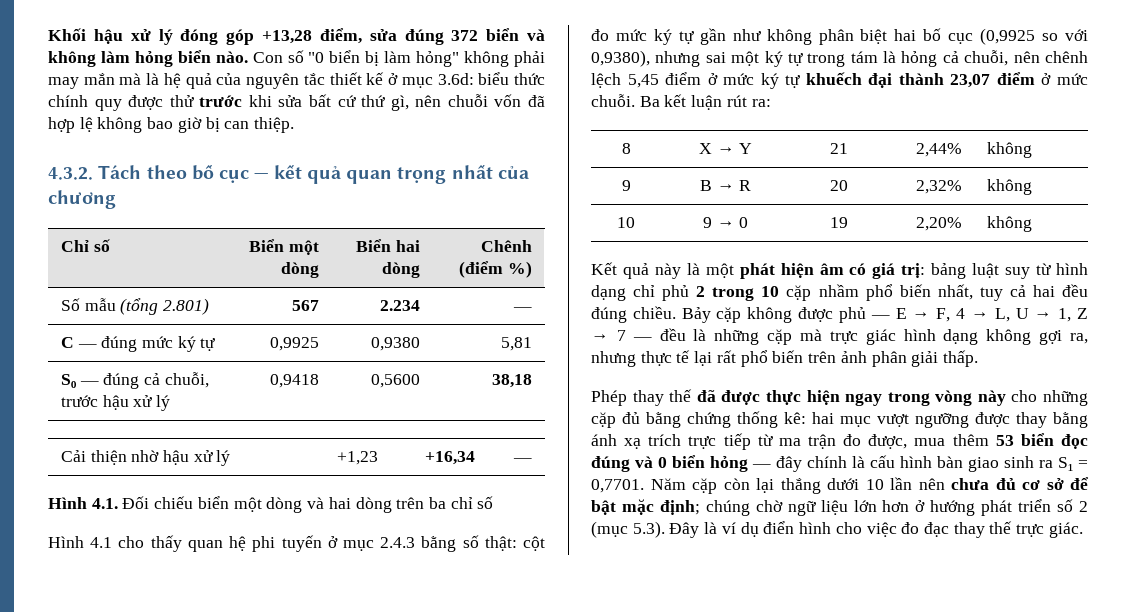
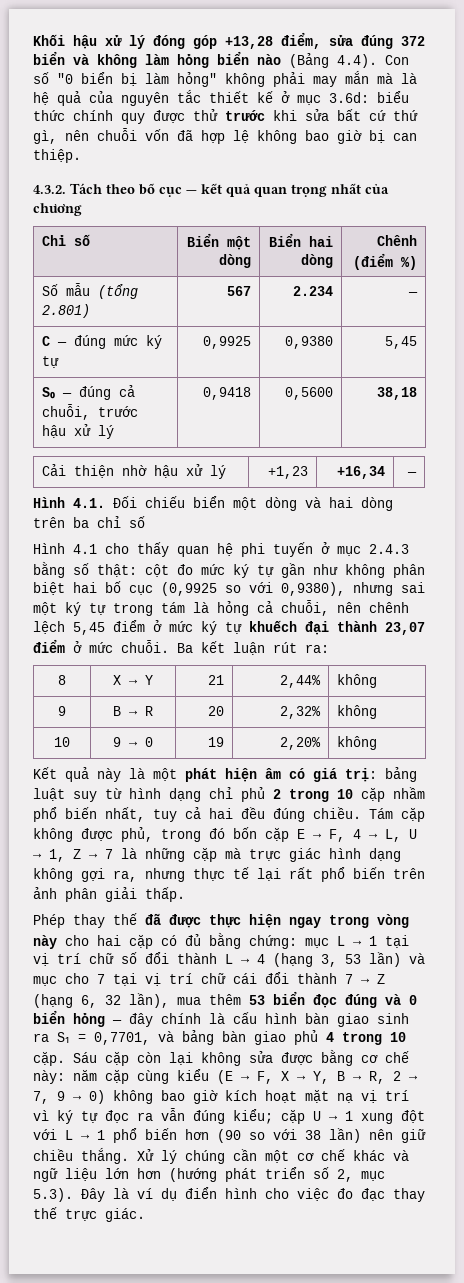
- Khối hậu xử lý đóng góp +13,28 điểm, sửa đúng 372 biển và không làm hỏng biển nào. Con số "0 biển bị làm hỏng" không phải may mắn mà là hệ quả của nguyên tắc thiết kế ở mục 3.6d:
+ Khối hậu xử lý đóng góp +13,28 điểm, sửa đúng 372 biển và không làm hỏng biển nào (Bảng 4.4). Con số "0 biển bị làm hỏng" không phải may mắn mà là hệ quả của nguyên tắc thiết kế ở mục 3.6d:
- C — đúng mức ký tự | 0,9925 | 0,9380 | 5,81
+ C — đúng mức ký tự | 0,9925 | 0,9380 | 5,45
- Bảy cặp không được phủ — E → F, 4 → L, U → 1, Z → 7 — đều là những cặp mà trực giác hình dạng không gợi ra, nhưng thực tế lại rất phổ biến trên ảnh phân giải thấp.
+ Tám cặp không được phủ, trong đó bốn cặp E → F, 4 → L, U → 1, Z → 7 là những cặp mà trực giác hình dạng không gợi ra, nhưng thực tế lại rất phổ biến trên ảnh phân giải thấp.
- Phép thay thế đã được thực hiện ngay trong vòng này cho những cặp đủ bằng chứng thống kê: hai mục vượt ngưỡng được thay bằng ánh xạ trích trực tiếp từ ma trận đo được, mua thêm 53 biển đọc đúng và 0 biển hỏng — đây chính là cấu hình bàn giao sinh ra S₁ = 0,7701. Năm cặp còn lại thắng dưới 10 lần nên chưa đủ cơ sở để bật mặc định; chúng chờ ngữ liệu lớn hơn ở hướng phát triển số 2 (mục 5.3). Đây là ví dụ điển hình cho việc đo đạc thay thế trực giác.
+ Phép thay thế đã được thực hiện ngay trong vòng này cho hai cặp có đủ bằng chứng: mục L → 1 tại vị trí chữ số đổi thành L → 4 (hạng 3, 53 lần) và mục cho 7 tại vị trí chữ cái đổi thành 7 → Z (hạng 6, 32 lần), mua thêm 53 biển đọc đúng và 0 biển hỏng — đây chính là cấu hình bàn giao sinh ra S₁ = 0,7701, và bảng bàn giao phủ 4 trong 10 cặp. Sáu cặp còn lại không sửa được bằng cơ chế này: năm cặp cùng kiểu (E → F, X → Y, B → R, 2 → 7, 9 → 0) không bao giờ kích hoạt mặt nạ vị trí vì ký tự đọc ra vẫn đúng kiểu; cặp U → 1 xung đột với L → 1 phổ biến hơn (90 so với 38 lần) nên giữ chiều thắng. Xử lý chúng cần một cơ chế khác và ngữ liệu lớn hơn (hướng phát triển số 2, mục 5.3). Đây là ví dụ điển hình cho việc đo đạc thay thế trực giác.

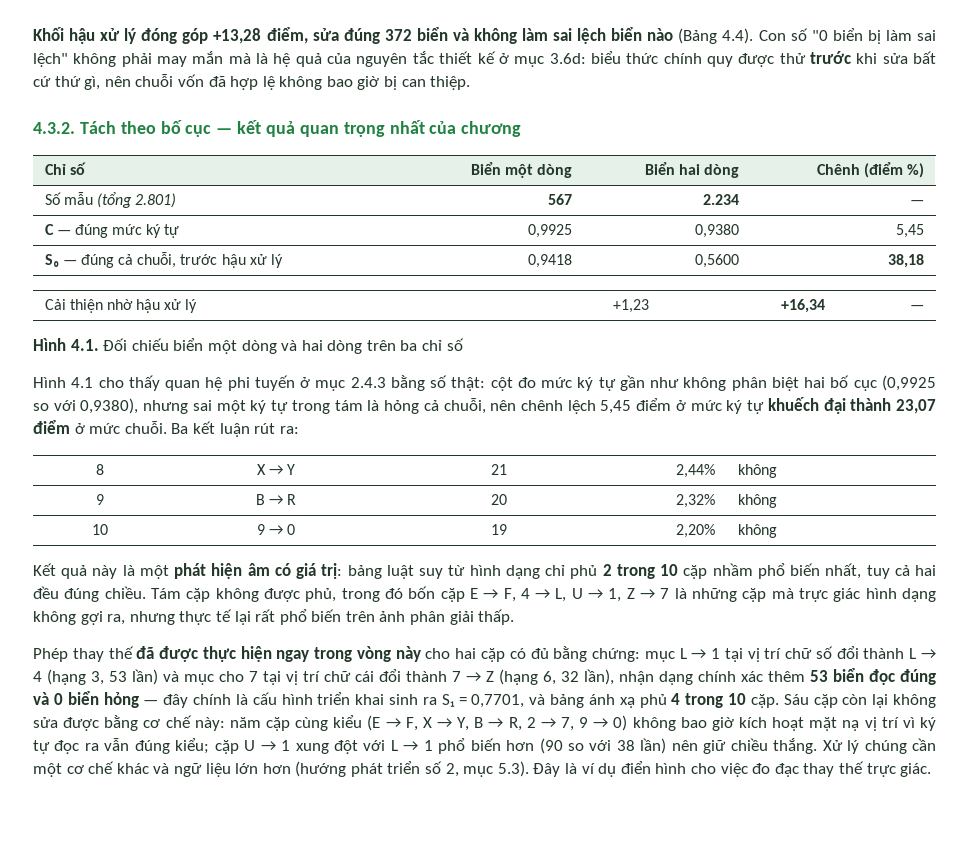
- Khối hậu xử lý đóng góp +13,28 điểm, sửa đúng 372 biển và không làm hỏng biển nào (Bảng 4.4). Con số "0 biển bị làm hỏng" không phải may mắn mà là hệ quả của nguyên tắc thiết kế ở mục 3.6d:
+ Khối hậu xử lý đóng góp +13,28 điểm, sửa đúng 372 biển và không làm sai lệch biển nào (Bảng 4.4). Con số "0 biển bị làm sai lệch" không phải may mắn mà là hệ quả của nguyên tắc thiết kế ở mục 3.6d:
- mục L → 1 tại vị trí chữ số đổi thành L → 4 (hạng 3, 53 lần) và mục cho 7 tại vị trí chữ cái đổi thành 7 → Z (hạng 6, 32 lần), mua thêm 53 biển đọc đúng và 0 biển hỏng — đây chính là cấu hình bàn giao sinh ra S₁ = 0,7701, và bảng bàn giao phủ 4 trong 10 cặp.
+ mục L → 1 tại vị trí chữ số đổi thành L → 4 (hạng 3, 53 lần) và mục cho 7 tại vị trí chữ cái đổi thành 7 → Z (hạng 6, 32 lần), nhận dạng chính xác thêm 53 biển đọc đúng và 0 biển hỏng — đây chính là cấu hình triển khai sinh ra S₁ = 0,7701, và bảng ánh xạ phủ 4 trong 10 cặp.

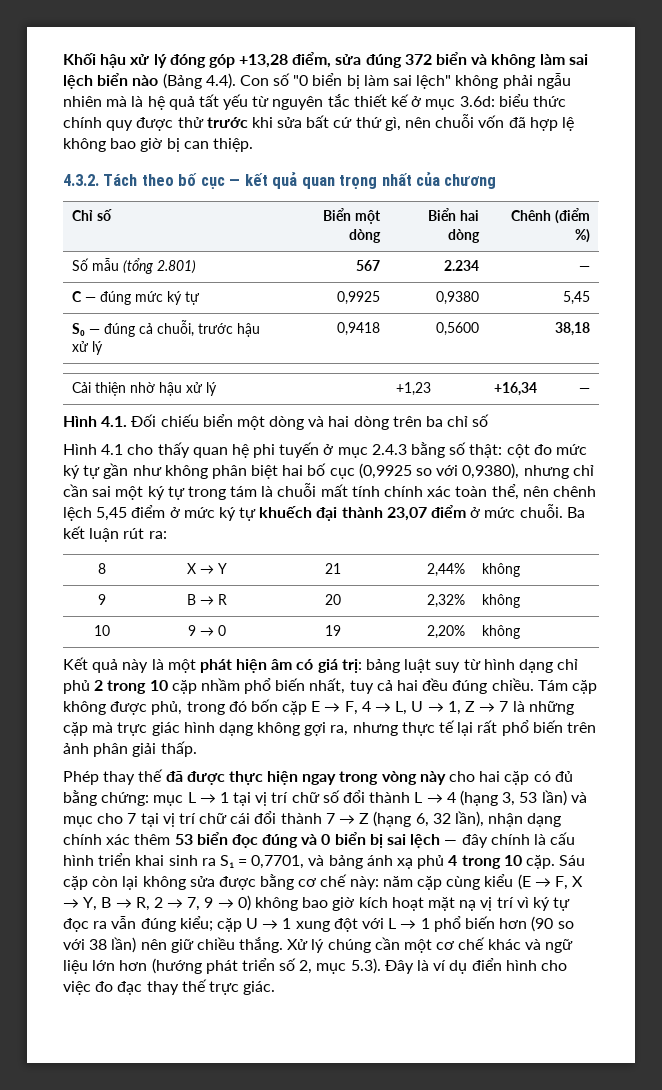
- Khối hậu xử lý đóng góp +13,28 điểm, sửa đúng 372 biển và không làm sai lệch biển nào (Bảng 4.4). Con số "0 biển bị làm sai lệch" không phải may mắn mà là hệ quả của nguyên tắc thiết kế ở mục 3.6d:
+ Khối hậu xử lý đóng góp +13,28 điểm, sửa đúng 372 biển và không làm sai lệch biển nào (Bảng 4.4). Con số "0 biển bị làm sai lệch" không phải ngẫu nhiên mà là hệ quả tất yếu từ nguyên tắc thiết kế ở mục 3.6d:
- Hình 4.1 cho thấy quan hệ phi tuyến ở mục 2.4.3 bằng số thật: cột đo mức ký tự gần như không phân biệt hai bố cục (0,9925 so với 0,9380), nhưng sai một ký tự trong tám là hỏng cả chuỗi, nên chênh lệch 5,45 điểm ở mức ký tự khuếch đại thành 23,07 điểm ở mức chuỗi.
+ Hình 4.1 cho thấy quan hệ phi tuyến ở mục 2.4.3 bằng số thật: cột đo mức ký tự gần như không phân biệt hai bố cục (0,9925 so với 0,9380), nhưng chỉ cần sai một ký tự trong tám là chuỗi mất tính chính xác toàn thể, nên chênh lệch 5,45 điểm ở mức ký tự khuếch đại thành 23,07 điểm ở mức chuỗi.
- mục L → 1 tại vị trí chữ số đổi thành L → 4 (hạng 3, 53 lần) và mục cho 7 tại vị trí chữ cái đổi thành 7 → Z (hạng 6, 32 lần), nhận dạng chính xác thêm 53 biển đọc đúng và 0 biển hỏng — đây chính là cấu hình triển khai sinh ra S₁ = 0,7701, và bảng ánh xạ phủ 4 trong 10 cặp.
+ mục L → 1 tại vị trí chữ số đổi thành L → 4 (hạng 3, 53 lần) và mục cho 7 tại vị trí chữ cái đổi thành 7 → Z (hạng 6, 32 lần), nhận dạng chính xác thêm 53 biển đọc đúng và 0 biển bị sai lệch — đây chính là cấu hình triển khai sinh ra S₁ = 0,7701, và bảng ánh xạ phủ 4 trong 10 cặp.

